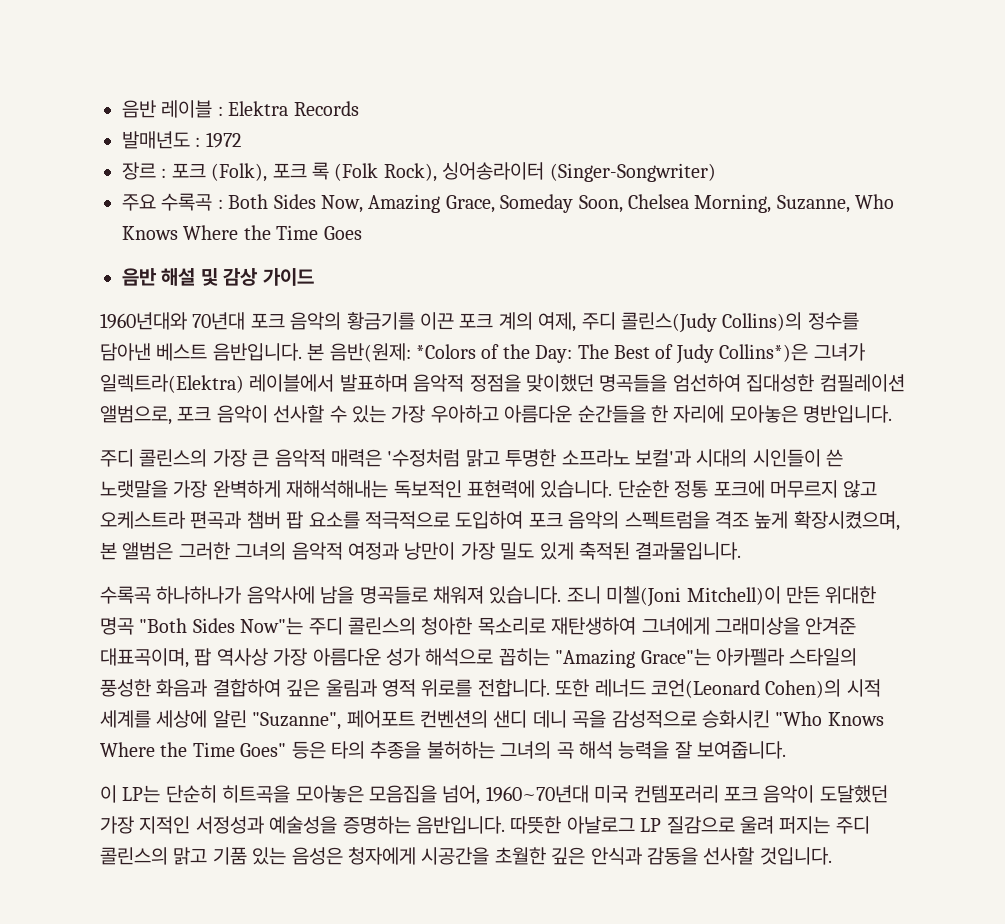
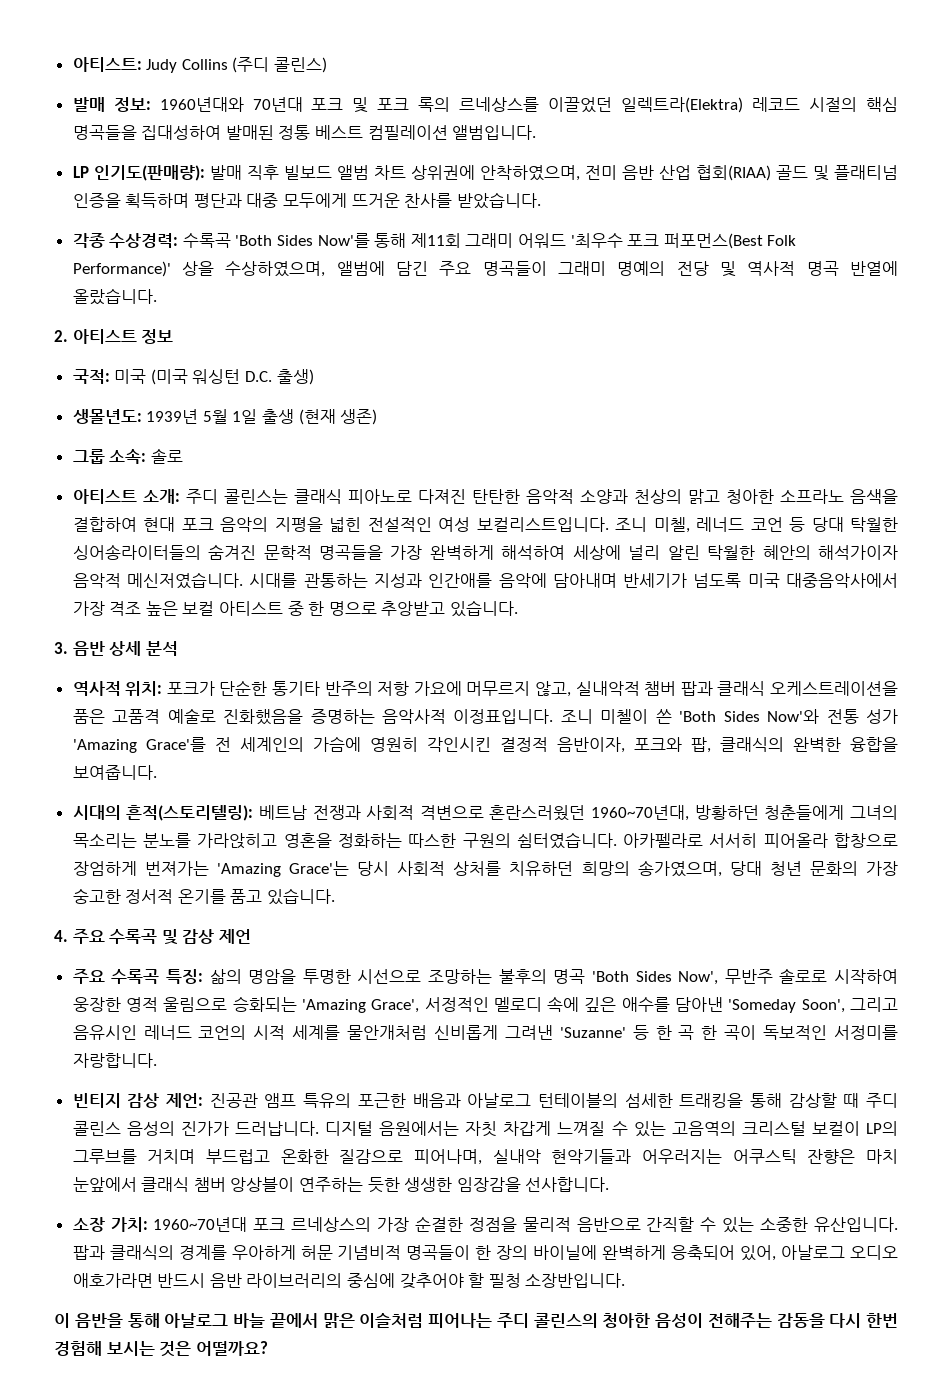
- 음반 레이블 : Elektra Records
- 발매년도 : 1972
- 장르 : 포크 (Folk), 포크 록 (Folk Rock), 싱어송라이터 (Singer-Songwriter)
- 주요 수록곡 : Both Sides Now, Amazing Grace, Someday Soon, Chelsea Morning, Suzanne, Who Knows Where the Time Goes
- 음반 해설 및 감상 가이드
- 1960년대와 70년대 포크 음악의 황금기를 이끈 포크 계의 여제, 주디 콜린스(Judy Collins)의 정수를 담아낸 베스트 음반입니다. 본 음반(원제: *Colors of the Day: The Best of Judy Collins*)은 그녀가 일렉트라(Elektra) 레이블에서 발표하며 음악적 정점을 맞이했던 명곡들을 엄선하여 집대성한 컴필레이션 앨범으로, 포크 음악이 선사할 수 있는 가장 우아하고 아름다운 순간들을 한 자리에 모아놓은 명반입니다.
- 주디 콜린스의 가장 큰 음악적 매력은 '수정처럼 맑고 투명한 소프라노 보컬'과 시대의 시인들이 쓴 노랫말을 가장 완벽하게 재해석해내는 독보적인 표현력에 있습니다. 단순한 정통 포크에 머무르지 않고 오케스트라 편곡과 챔버 팝 요소를 적극적으로 도입하여 포크 음악의 스펙트럼을 격조 높게 확장시켰으며, 본 앨범은 그러한 그녀의 음악적 여정과 낭만이 가장 밀도 있게 축적된 결과물입니다.
- 수록곡 하나하나가 음악사에 남을 명곡들로 채워져 있습니다. 조니 미첼(Joni Mitchell)이 만든 위대한 명곡 "Both Sides Now"는 주디 콜린스의 청아한 목소리로 재탄생하여 그녀에게 그래미상을 안겨준 대표곡이며, 팝 역사상 가장 아름다운 성가 해석으로 꼽히는 "Amazing Grace"는 아카펠라 스타일의 풍성한 화음과 결합하여 깊은 울림과 영적 위로를 전합니다. 또한 레너드 코언(Leonard Cohen)의 시적 세계를 세상에 알린 "Suzanne", 페어포트 컨벤션의 샌디 데니 곡을 감성적으로 승화시킨 "Who Knows Where the Time Goes" 등은 타의 추종을 불허하는 그녀의 곡 해석 능력을 잘 보여줍니다.
- 이 LP는 단순히 히트곡을 모아놓은 모음집을 넘어, 1960~70년대 미국 컨템포러리 포크 음악이 도달했던 가장 지적인 서정성과 예술성을 증명하는 음반입니다. 따뜻한 아날로그 LP 질감으로 울려 퍼지는 주디 콜린스의 맑고 기품 있는 음성은 청자에게 시공간을 초월한 깊은 안식과 감동을 선사할 것입니다.
+ 아티스트: Judy Collins (주디 콜린스)
+ 발매 정보: 1960년대와 70년대 포크 및 포크 록의 르네상스를 이끌었던 일렉트라(Elektra) 레코드 시절의 핵심 명곡들을 집대성하여 발매된 정통 베스트 컴필레이션 앨범입니다.
+ LP 인기도(판매량): 발매 직후 빌보드 앨범 차트 상위권에 안착하였으며, 전미 음반 산업 협회(RIAA) 골드 및 플래티넘 인증을 획득하며 평단과 대중 모두에게 뜨거운 찬사를 받았습니다.
+ 각종 수상경력: 수록곡 'Both Sides Now'를 통해 제11회 그래미 어워드 '최우수 포크 퍼포먼스(Best Folk Performance)' 상을 수상하였으며, 앨범에 담긴 주요 명곡들이 그래미 명예의 전당 및 역사적 명곡 반열에 올랐습니다.
+ 2. 아티스트 정보
+ 국적: 미국 (미국 워싱턴 D.C. 출생)
+ 생몰년도: 1939년 5월 1일 출생 (현재 생존)
+ 그룹 소속: 솔로
+ 아티스트 소개: 주디 콜린스는 클래식 피아노로 다져진 탄탄한 음악적 소양과 천상의 맑고 청아한 소프라노 음색을 결합하여 현대 포크 음악의 지평을 넓힌 전설적인 여성 보컬리스트입니다. 조니 미첼, 레너드 코언 등 당대 탁월한 싱어송라이터들의 숨겨진 문학적 명곡들을 가장 완벽하게 해석하여 세상에 널리 알린 탁월한 혜안의 해석가이자 음악적 메신저였습니다. 시대를 관통하는 지성과 인간애를 음악에 담아내며 반세기가 넘도록 미국 대중음악사에서 가장 격조 높은 보컬 아티스트 중 한 명으로 추앙받고 있습니다.
+ 3. 음반 상세 분석
+ 역사적 위치: 포크가 단순한 통기타 반주의 저항 가요에 머무르지 않고, 실내악적 챔버 팝과 클래식 오케스트레이션을 품은 고품격 예술로 진화했음을 증명하는 음악사적 이정표입니다. 조니 미첼이 쓴 'Both Sides Now'와 전통 성가 'Amazing Grace'를 전 세계인의 가슴에 영원히 각인시킨 결정적 음반이자, 포크와 팝, 클래식의 완벽한 융합을 보여줍니다.
+ 시대의 흔적(스토리텔링): 베트남 전쟁과 사회적 격변으로 혼란스러웠던 1960~70년대, 방황하던 청춘들에게 그녀의 목소리는 분노를 가라앉히고 영혼을 정화하는 따스한 구원의 쉼터였습니다. 아카펠라로 서서히 피어올라 합창으로 장엄하게 번져가는 'Amazing Grace'는 당시 사회적 상처를 치유하던 희망의 송가였으며, 당대 청년 문화의 가장 숭고한 정서적 온기를 품고 있습니다.
+ 4. 주요 수록곡 및 감상 제언
+ 주요 수록곡 특징: 삶의 명암을 투명한 시선으로 조망하는 불후의 명곡 'Both Sides Now', 무반주 솔로로 시작하여 웅장한 영적 울림으로 승화되는 'Amazing Grace', 서정적인 멜로디 속에 깊은 애수를 담아낸 'Someday Soon', 그리고 음유시인 레너드 코언의 시적 세계를 물안개처럼 신비롭게 그려낸 'Suzanne' 등 한 곡 한 곡이 독보적인 서정미를 자랑합니다.
+ 빈티지 감상 제언: 진공관 앰프 특유의 포근한 배음과 아날로그 턴테이블의 섬세한 트래킹을 통해 감상할 때 주디 콜린스 음성의 진가가 드러납니다. 디지털 음원에서는 자칫 차갑게 느껴질 수 있는 고음역의 크리스털 보컬이 LP의 그루브를 거치며 부드럽고 온화한 질감으로 피어나며, 실내악 현악기들과 어우러지는 어쿠스틱 잔향은 마치 눈앞에서 클래식 챔버 앙상블이 연주하는 듯한 생생한 임장감을 선사합니다.
+ 소장 가치: 1960~70년대 포크 르네상스의 가장 순결한 정점을 물리적 음반으로 간직할 수 있는 소중한 유산입니다. 팝과 클래식의 경계를 우아하게 허문 기념비적 명곡들이 한 장의 바이닐에 완벽하게 응축되어 있어, 아날로그 오디오 애호가라면 반드시 음반 라이브러리의 중심에 갖추어야 할 필청 소장반입니다.
+ 이 음반을 통해 아날로그 바늘 끝에서 맑은 이슬처럼 피어나는 주디 콜린스의 청아한 음성이 전해주는 감동을 다시 한번 경험해 보시는 것은 어떨까요?

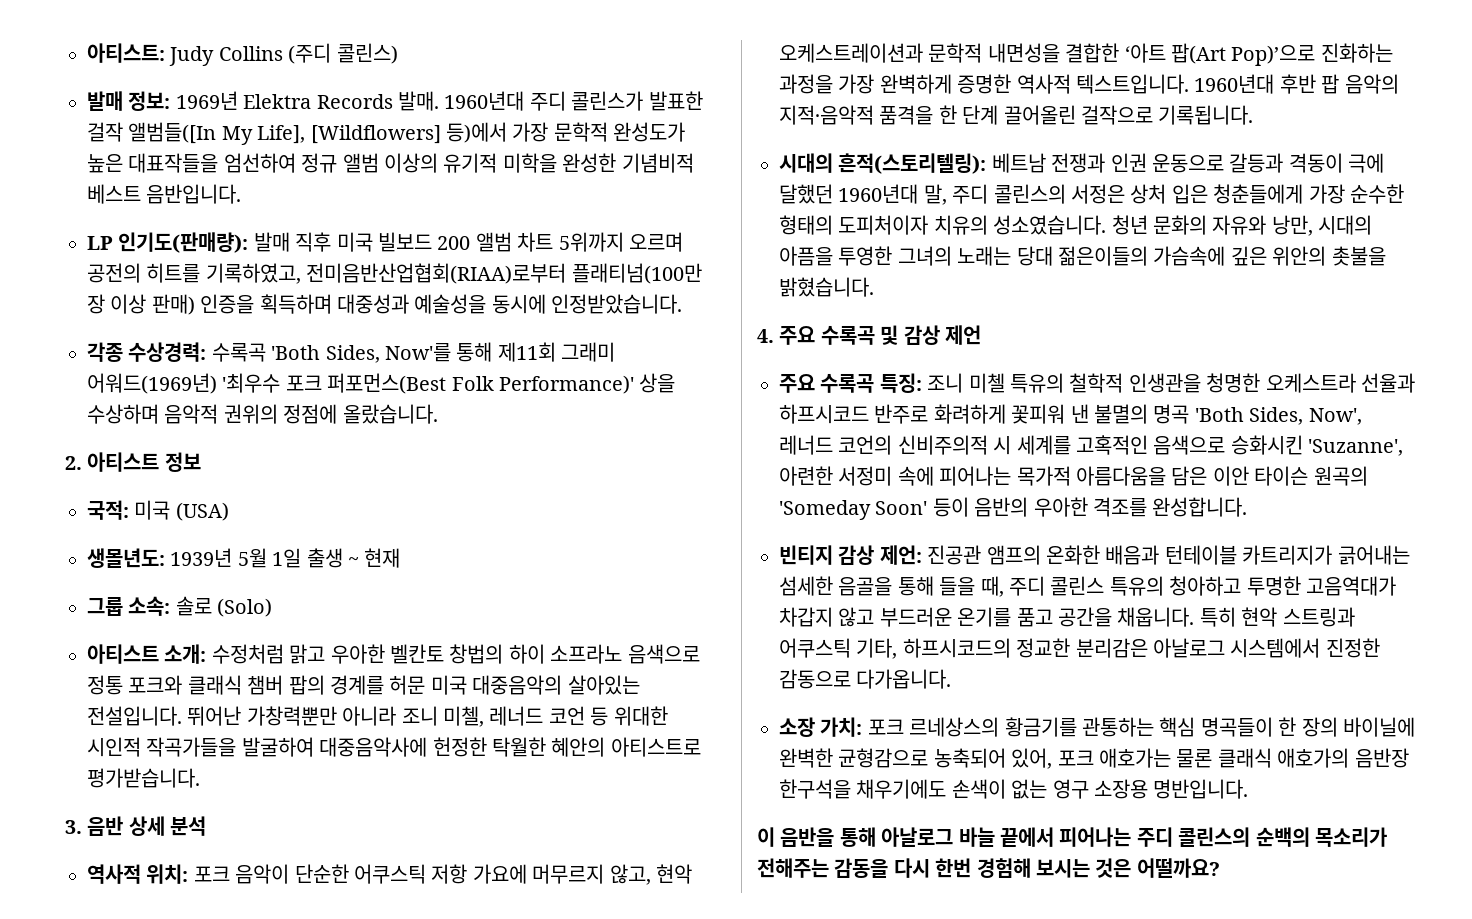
- 발매 정보: 1960년대와 70년대 포크 및 포크 록의 르네상스를 이끌었던 일렉트라(Elektra) 레코드 시절의 핵심 명곡들을 집대성하여 발매된 정통 베스트 컴필레이션 앨범입니다.
- LP 인기도(판매량): 발매 직후 빌보드 앨범 차트 상위권에 안착하였으며, 전미 음반 산업 협회(RIAA) 골드 및 플래티넘 인증을 획득하며 평단과 대중 모두에게 뜨거운 찬사를 받았습니다.
+ 발매 정보: 1969년 Elektra Records 발매. 1960년대 주디 콜린스가 발표한 걸작 앨범들([In My Life], [Wildflowers] 등)에서 가장 문학적 완성도가 높은 대표작들을 엄선하여 정규 앨범 이상의 유기적 미학을 완성한 기념비적 베스트 음반입니다.
+ LP 인기도(판매량): 발매 직후 미국 빌보드 200 앨범 차트 5위까지 오르며 공전의 히트를 기록하였고, 전미음반산업협회(RIAA)로부터 플래티넘(100만 장 이상 판매) 인증을 획득하며 대중성과 예술성을 동시에 인정받았습니다.
- 각종 수상경력: 수록곡 'Both Sides Now'를 통해 제11회 그래미 어워드 '최우수 포크 퍼포먼스(Best Folk Performance)' 상을 수상하였으며, 앨범에 담긴 주요 명곡들이 그래미 명예의 전당 및 역사적 명곡 반열에 올랐습니다.
+ 각종 수상경력: 수록곡 'Both Sides, Now'를 통해 제11회 그래미 어워드(1969년) '최우수 포크 퍼포먼스(Best Folk Performance)' 상을 수상하며 음악적 권위의 정점에 올랐습니다.
- 국적: 미국 (미국 워싱턴 D.C. 출생)
+ 국적: 미국 (USA)
- 생몰년도: 1939년 5월 1일 출생 (현재 생존)
+ 생몰년도: 1939년 5월 1일 출생 ~ 현재
- 그룹 소속: 솔로
+ 그룹 소속: 솔로 (Solo)
- 아티스트 소개: 주디 콜린스는 클래식 피아노로 다져진 탄탄한 음악적 소양과 천상의 맑고 청아한 소프라노 음색을 결합하여 현대 포크 음악의 지평을 넓힌 전설적인 여성 보컬리스트입니다. 조니 미첼, 레너드 코언 등 당대 탁월한 싱어송라이터들의 숨겨진 문학적 명곡들을 가장 완벽하게 해석하여 세상에 널리 알린 탁월한 혜안의 해석가이자 음악적 메신저였습니다. 시대를 관통하는 지성과 인간애를 음악에 담아내며 반세기가 넘도록 미국 대중음악사에서 가장 격조 높은 보컬 아티스트 중 한 명으로 추앙받고 있습니다.
+ 아티스트 소개: 수정처럼 맑고 우아한 벨칸토 창법의 하이 소프라노 음색으로 정통 포크와 클래식 챔버 팝의 경계를 허문 미국 대중음악의 살아있는 전설입니다. 뛰어난 가창력뿐만 아니라 조니 미첼, 레너드 코언 등 위대한 시인적 작곡가들을 발굴하여 대중음악사에 헌정한 탁월한 혜안의 아티스트로 평가받습니다.
- 역사적 위치: 포크가 단순한 통기타 반주의 저항 가요에 머무르지 않고, 실내악적 챔버 팝과 클래식 오케스트레이션을 품은 고품격 예술로 진화했음을 증명하는 음악사적 이정표입니다. 조니 미첼이 쓴 'Both Sides Now'와 전통 성가 'Amazing Grace'를 전 세계인의 가슴에 영원히 각인시킨 결정적 음반이자, 포크와 팝, 클래식의 완벽한 융합을 보여줍니다.
- 시대의 흔적(스토리텔링): 베트남 전쟁과 사회적 격변으로 혼란스러웠던 1960~70년대, 방황하던 청춘들에게 그녀의 목소리는 분노를 가라앉히고 영혼을 정화하는 따스한 구원의 쉼터였습니다. 아카펠라로 서서히 피어올라 합창으로 장엄하게 번져가는 'Amazing Grace'는 당시 사회적 상처를 치유하던 희망의 송가였으며, 당대 청년 문화의 가장 숭고한 정서적 온기를 품고 있습니다.
+ 역사적 위치: 포크 음악이 단순한 어쿠스틱 저항 가요에 머무르지 않고, 현악 오케스트레이션과 문학적 내면성을 결합한 ‘아트 팝(Art Pop)’으로 진화하는 과정을 가장 완벽하게 증명한 역사적 텍스트입니다. 1960년대 후반 팝 음악의 지적·음악적 품격을 한 단계 끌어올린 걸작으로 기록됩니다.
+ 시대의 흔적(스토리텔링): 베트남 전쟁과 인권 운동으로 갈등과 격동이 극에 달했던 1960년대 말, 주디 콜린스의 서정은 상처 입은 청춘들에게 가장 순수한 형태의 도피처이자 치유의 성소였습니다. 청년 문화의 자유와 낭만, 시대의 아픔을 투영한 그녀의 노래는 당대 젊은이들의 가슴속에 깊은 위안의 촛불을 밝혔습니다.
- 주요 수록곡 특징: 삶의 명암을 투명한 시선으로 조망하는 불후의 명곡 'Both Sides Now', 무반주 솔로로 시작하여 웅장한 영적 울림으로 승화되는 'Amazing Grace', 서정적인 멜로디 속에 깊은 애수를 담아낸 'Someday Soon', 그리고 음유시인 레너드 코언의 시적 세계를 물안개처럼 신비롭게 그려낸 'Suzanne' 등 한 곡 한 곡이 독보적인 서정미를 자랑합니다.
- 빈티지 감상 제언: 진공관 앰프 특유의 포근한 배음과 아날로그 턴테이블의 섬세한 트래킹을 통해 감상할 때 주디 콜린스 음성의 진가가 드러납니다. 디지털 음원에서는 자칫 차갑게 느껴질 수 있는 고음역의 크리스털 보컬이 LP의 그루브를 거치며 부드럽고 온화한 질감으로 피어나며, 실내악 현악기들과 어우러지는 어쿠스틱 잔향은 마치 눈앞에서 클래식 챔버 앙상블이 연주하는 듯한 생생한 임장감을 선사합니다.
+ 주요 수록곡 특징: 조니 미첼 특유의 철학적 인생관을 청명한 오케스트라 선율과 하프시코드 반주로 화려하게 꽃피워 낸 불멸의 명곡 'Both Sides, Now', 레너드 코언의 신비주의적 시 세계를 고혹적인 음색으로 승화시킨 'Suzanne', 아련한 서정미 속에 피어나는 목가적 아름다움을 담은 이안 타이슨 원곡의 'Someday Soon' 등이 음반의 우아한 격조를 완성합니다.
+ 빈티지 감상 제언: 진공관 앰프의 온화한 배음과 턴테이블 카트리지가 긁어내는 섬세한 음골을 통해 들을 때, 주디 콜린스 특유의 청아하고 투명한 고음역대가 차갑지 않고 부드러운 온기를 품고 공간을 채웁니다. 특히 현악 스트링과 어쿠스틱 기타, 하프시코드의 정교한 분리감은 아날로그 시스템에서 진정한 감동으로 다가옵니다.
- 소장 가치: 1960~70년대 포크 르네상스의 가장 순결한 정점을 물리적 음반으로 간직할 수 있는 소중한 유산입니다. 팝과 클래식의 경계를 우아하게 허문 기념비적 명곡들이 한 장의 바이닐에 완벽하게 응축되어 있어, 아날로그 오디오 애호가라면 반드시 음반 라이브러리의 중심에 갖추어야 할 필청 소장반입니다.
+ 소장 가치: 포크 르네상스의 황금기를 관통하는 핵심 명곡들이 한 장의 바이닐에 완벽한 균형감으로 농축되어 있어, 포크 애호가는 물론 클래식 애호가의 음반장 한구석을 채우기에도 손색이 없는 영구 소장용 명반입니다.
- 이 음반을 통해 아날로그 바늘 끝에서 맑은 이슬처럼 피어나는 주디 콜린스의 청아한 음성이 전해주는 감동을 다시 한번 경험해 보시는 것은 어떨까요?
+ 이 음반을 통해 아날로그 바늘 끝에서 피어나는 주디 콜린스의 순백의 목소리가 전해주는 감동을 다시 한번 경험해 보시는 것은 어떨까요?

